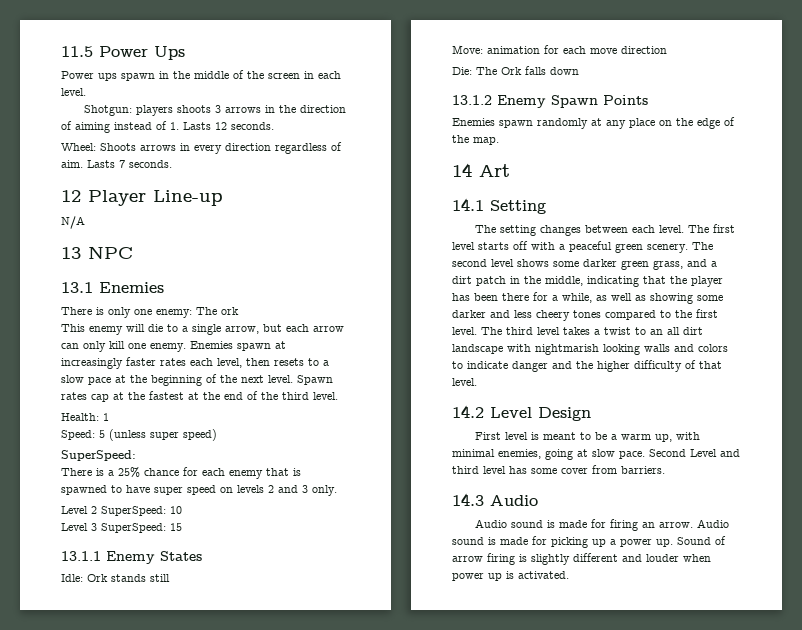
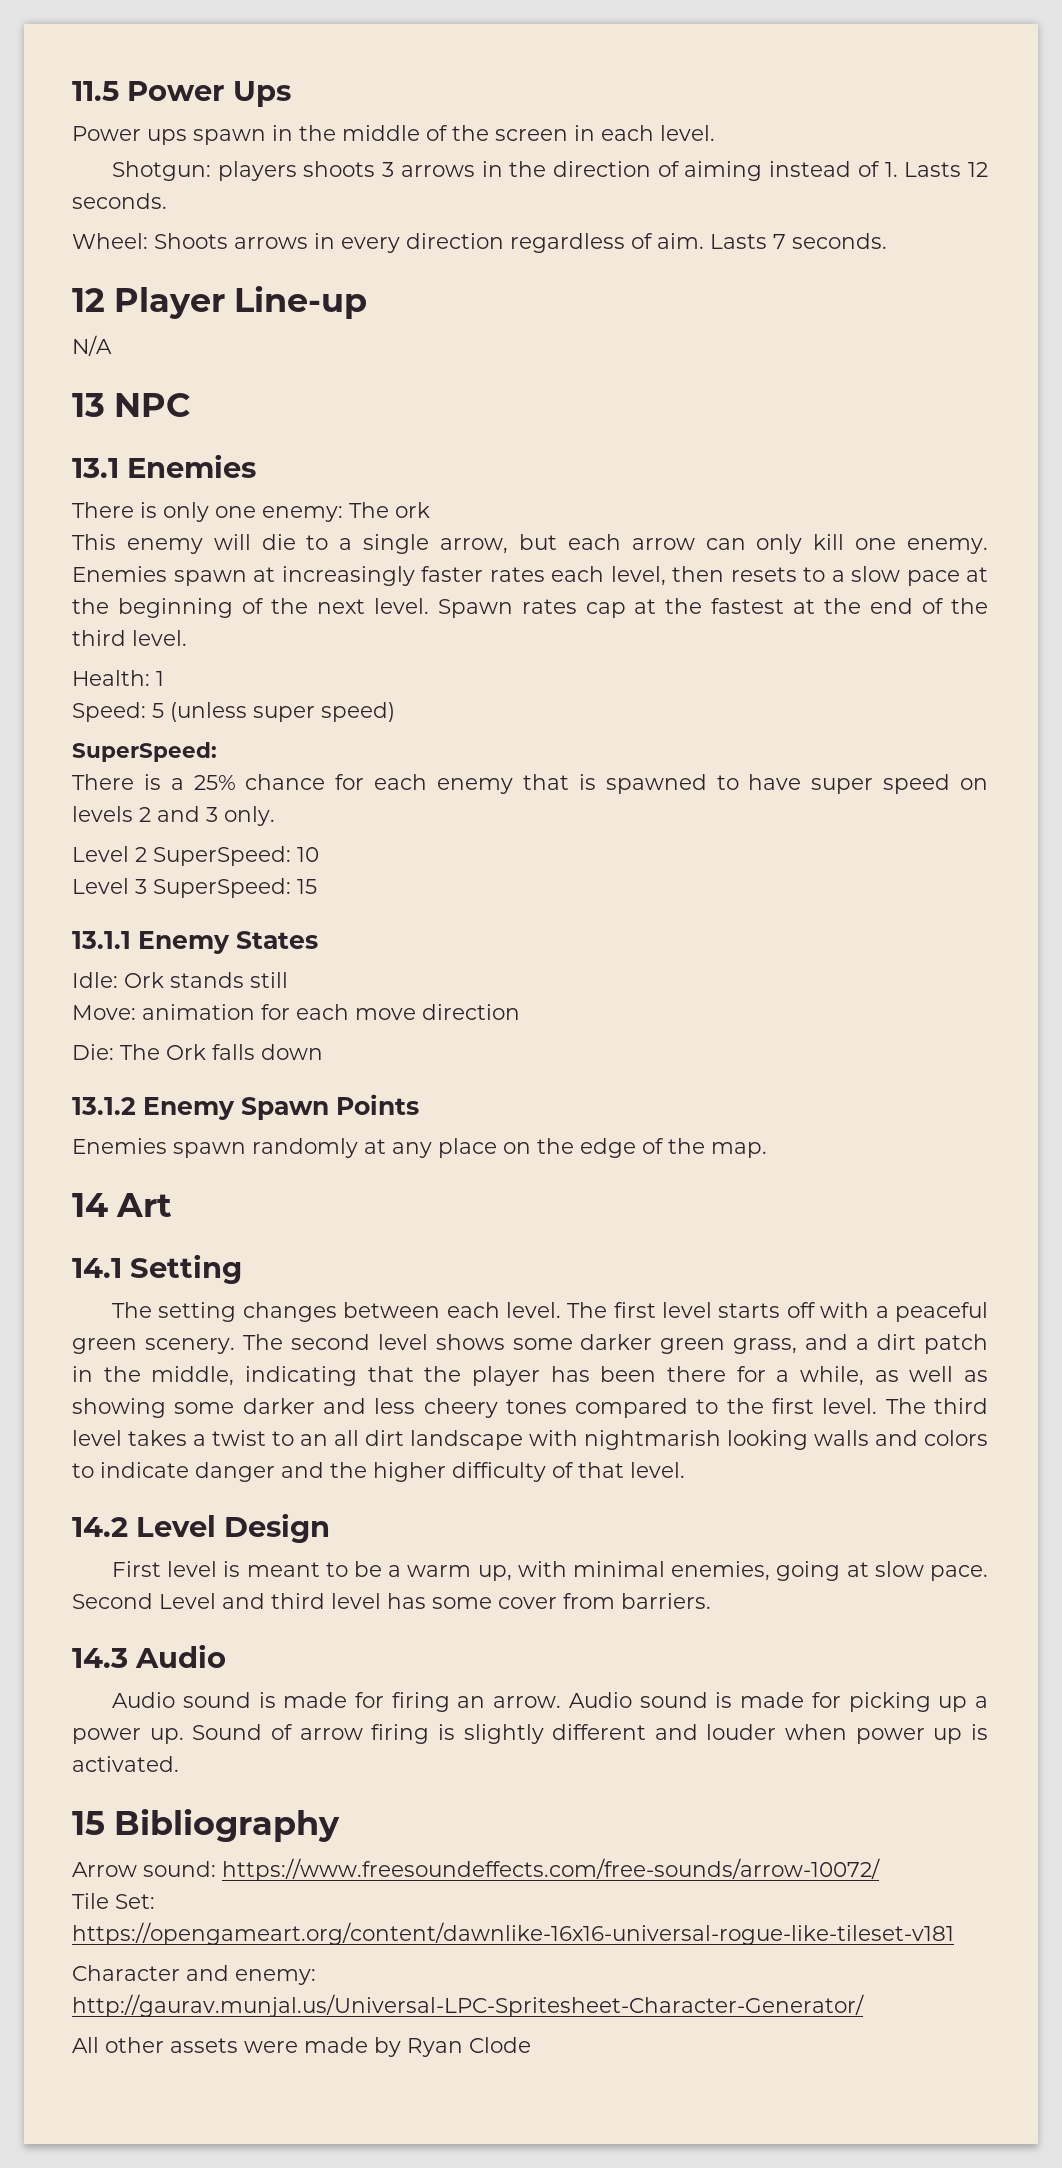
+ 15 Bibliography
+ Arrow sound: https://www.freesoundeffects.com/free-sounds/arrow-10072/
+ Tile Set: https://opengameart.org/content/dawnlike-16x16-universal-rogue-like-tileset-v181
+ Character and enemy: http://gaurav.munjal.us/Universal-LPC-Spritesheet-Character-Generator/
+ All other assets were made by Ryan Clode

